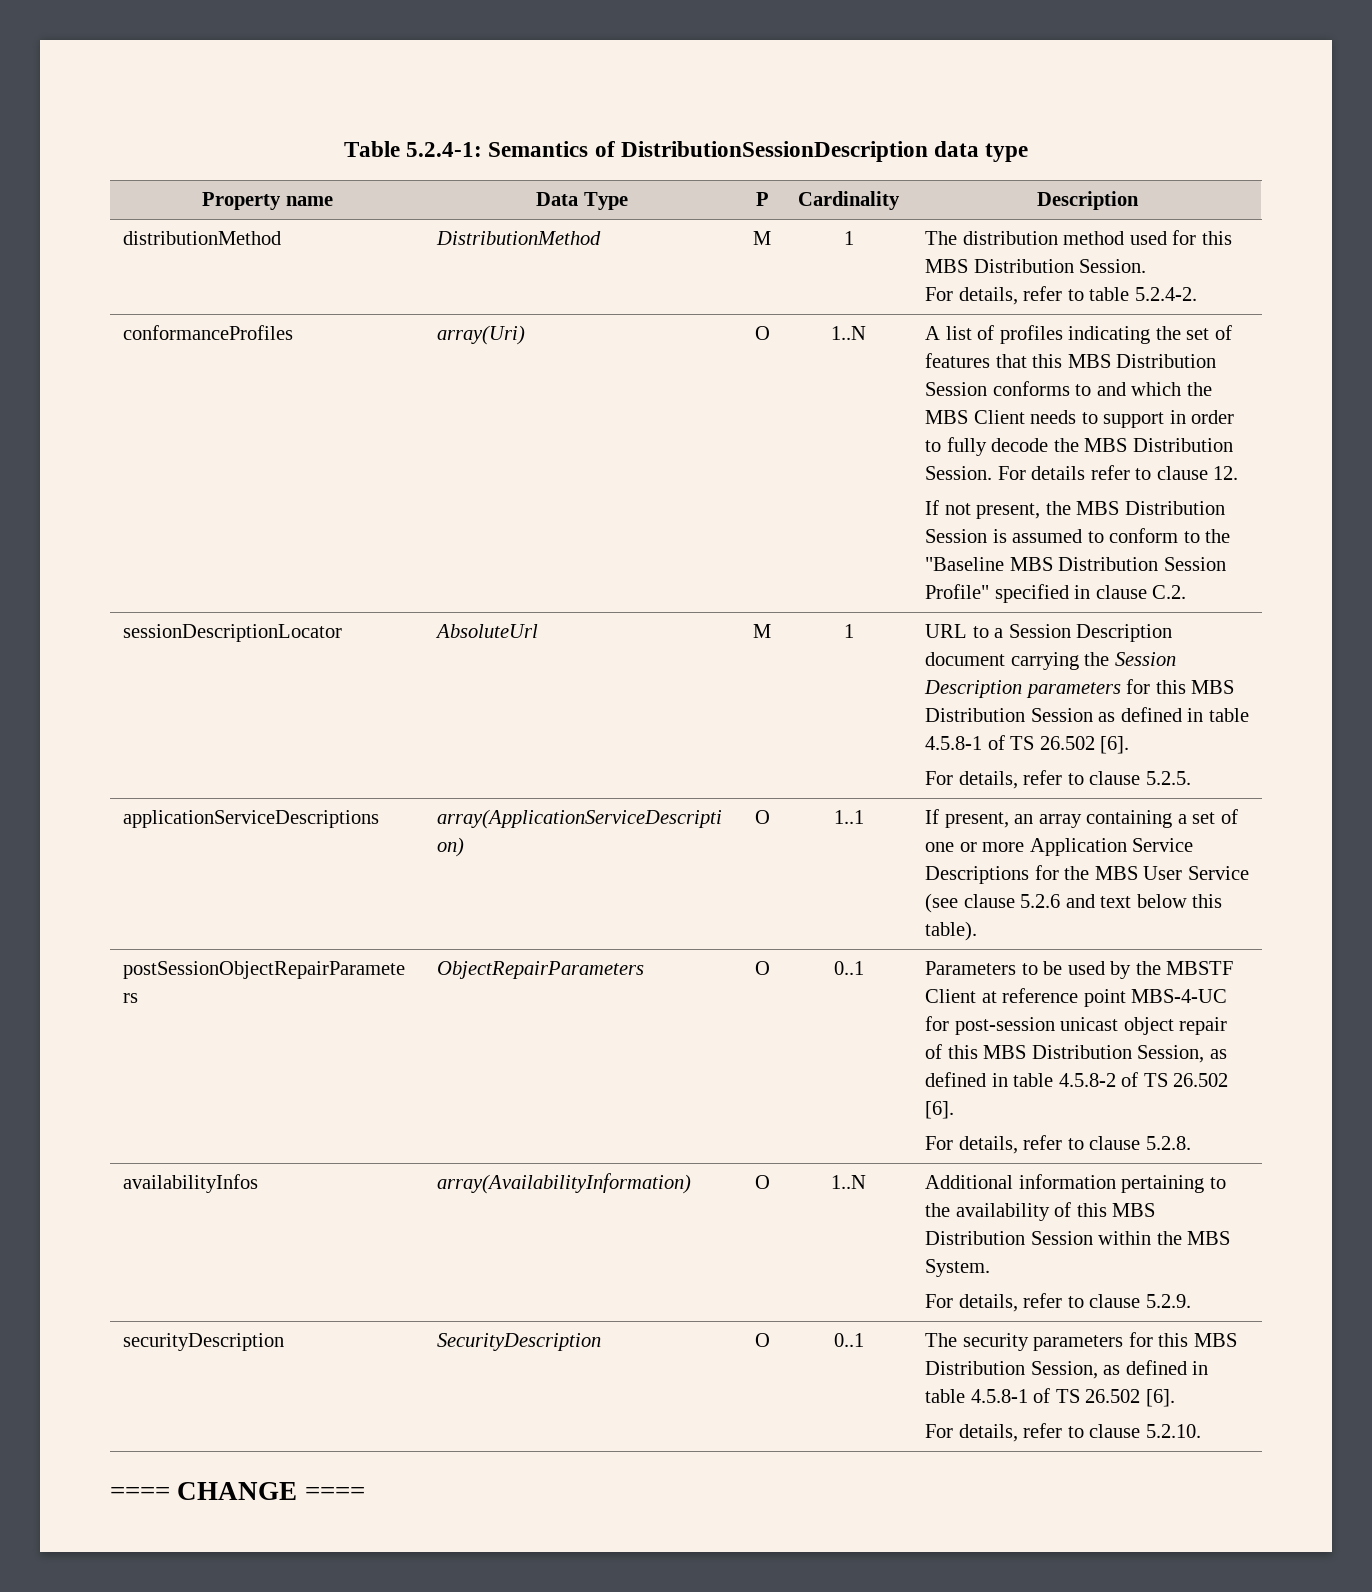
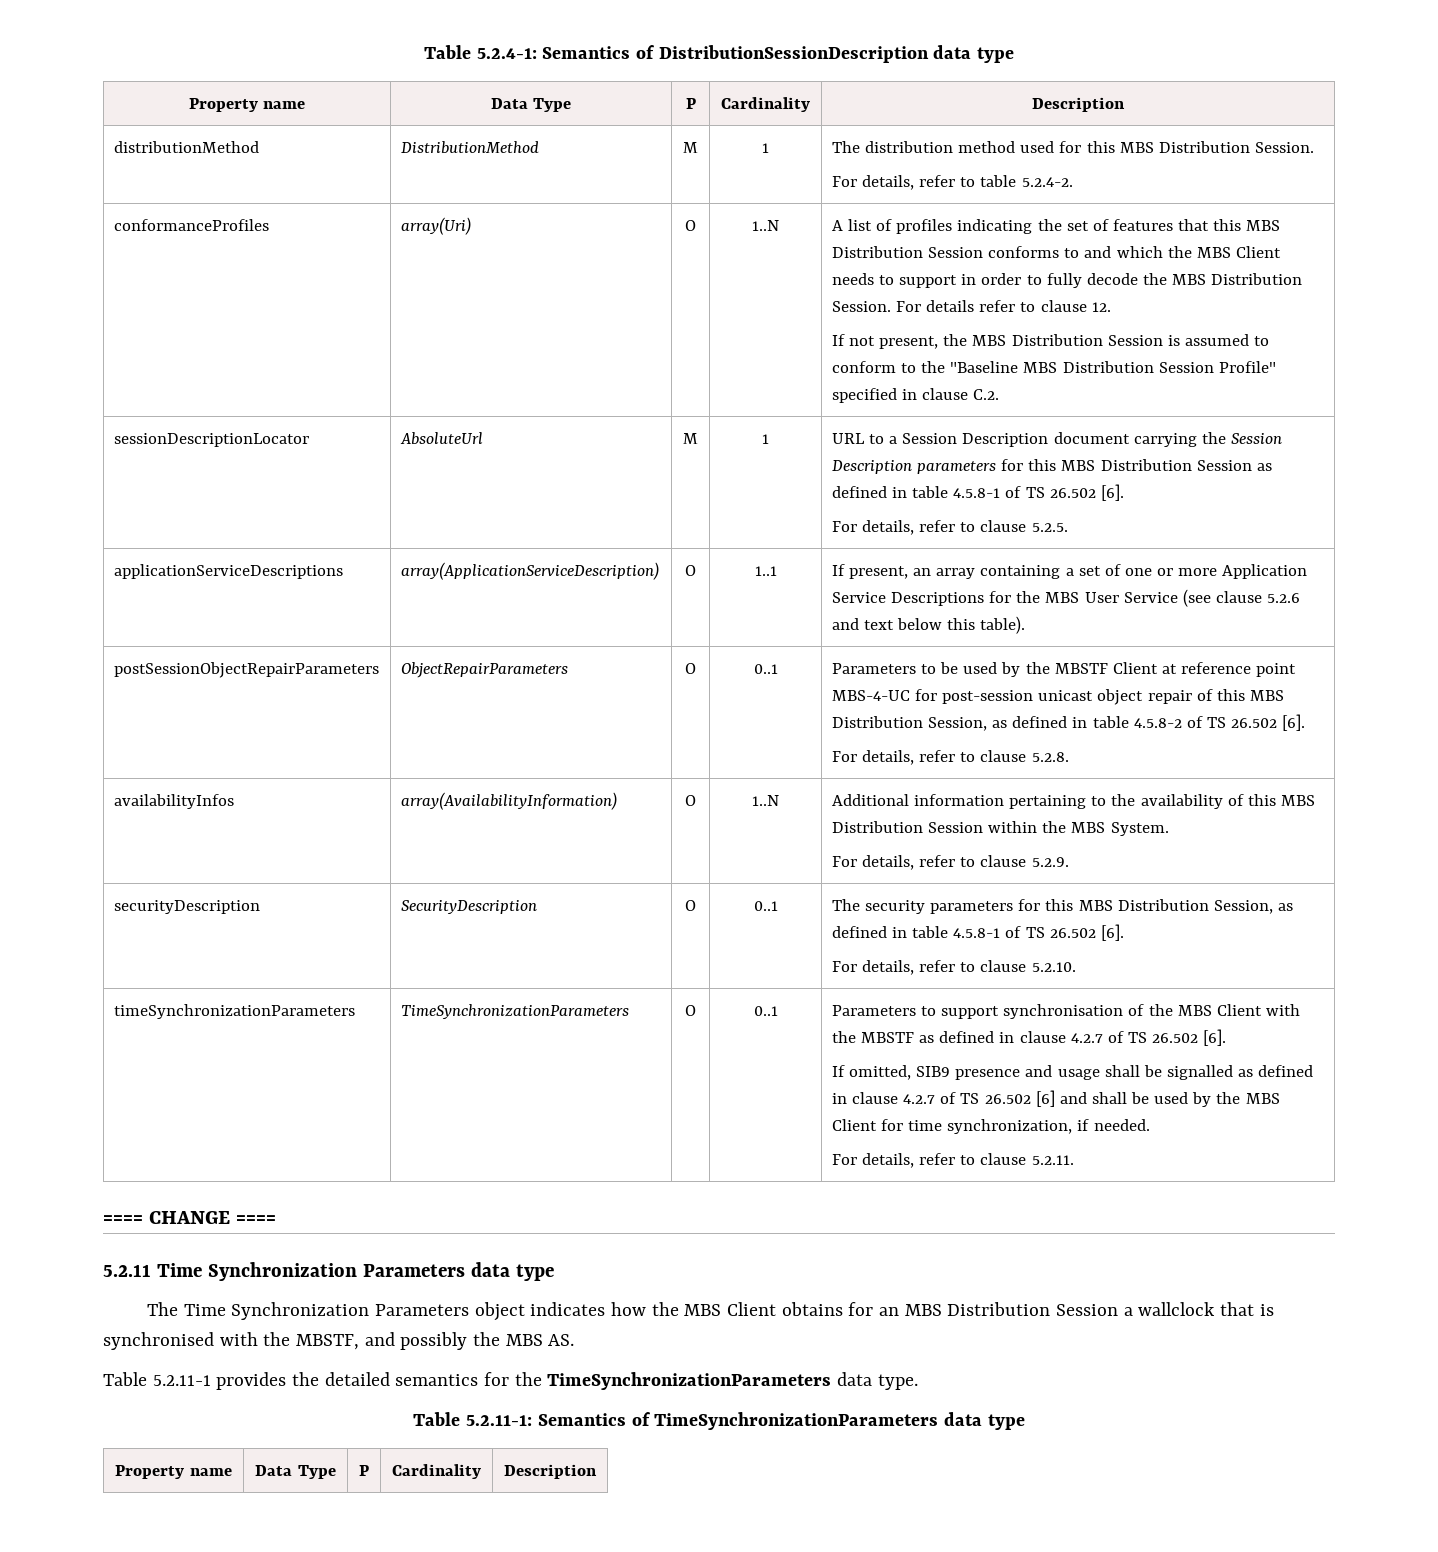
+ timeSynchronizationParameters | TimeSynchronizationParameters | O | 0..1 | Parameters to support synchronisation of the MBS Client with the MBSTF as defined in clause 4.2.7 of TS 26.502 [6].
+ If omitted, SIB9 presence and usage shall be signalled as defined in clause 4.2.7 of TS 26.502 [6] and shall be used by the MBS Client for time synchronization, if needed.
+ For details, refer to clause 5.2.11.
  ==== CHANGE ====
+ 5.2.11 Time Synchronization Parameters data type
+ The Time Synchronization Parameters object indicates how the MBS Client obtains for an MBS Distribution Session a wallclock that is synchronised with the MBSTF, and possibly the MBS AS.
+ Table 5.2.11-1 provides the detailed semantics for the TimeSynchronizationParameters data type.
+ Table 5.2.11-1: Semantics of TimeSynchronizationParameters data type
+ Property name | Data Type | P | Cardinality | Description

